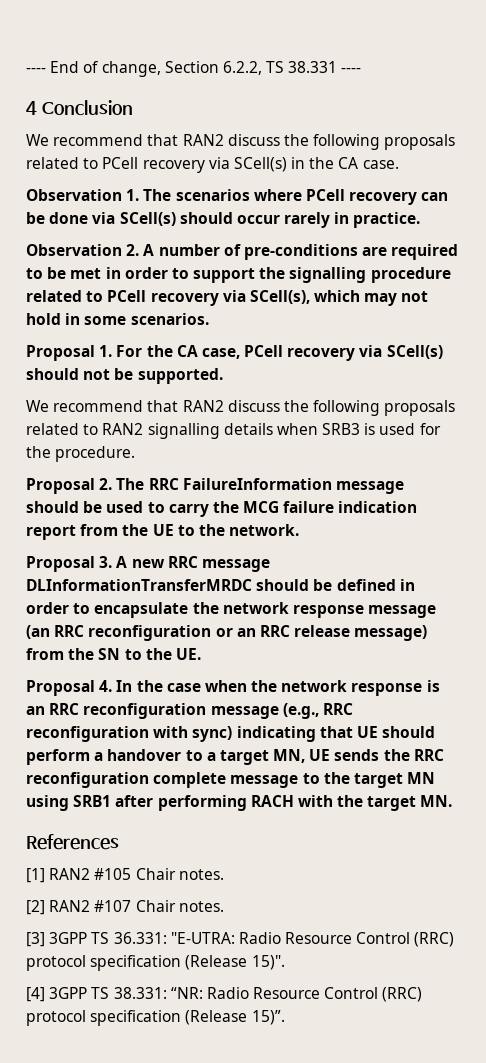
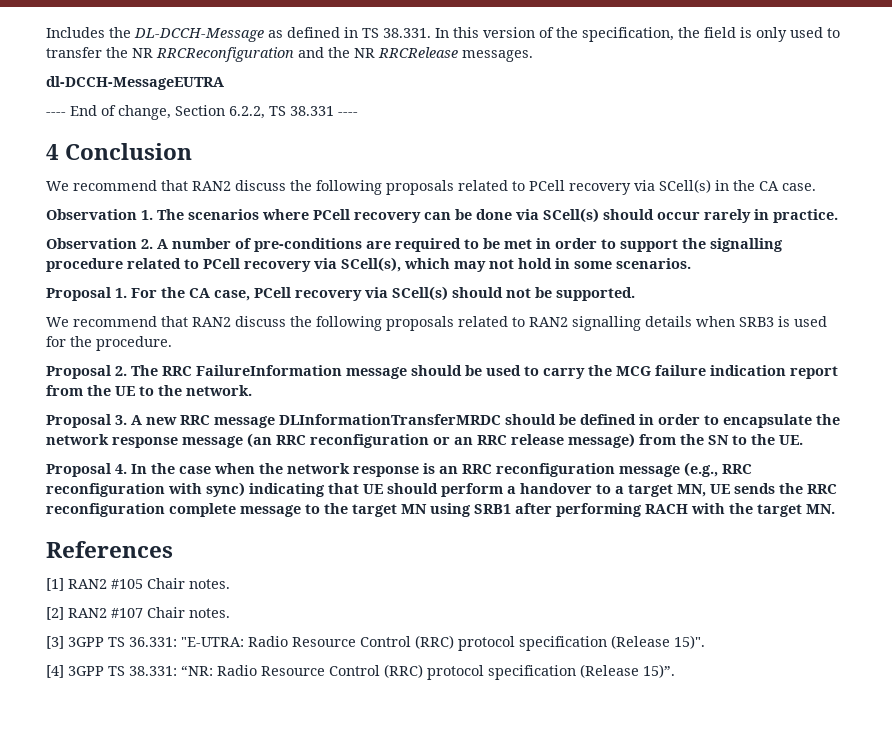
+ Includes the DL-DCCH-Message as defined in TS 38.331. In this version of the specification, the field is only used to transfer the NR RRCReconfiguration and the NR RRCRelease messages.
+ dl-DCCH-MessageEUTRA

